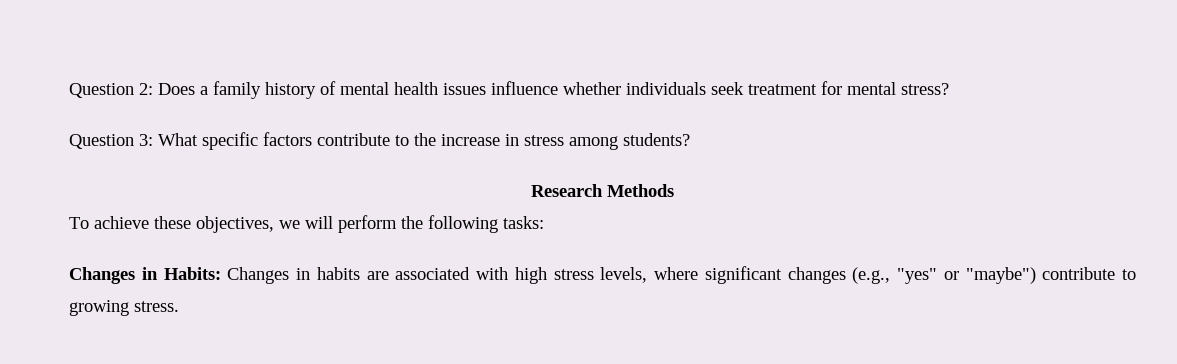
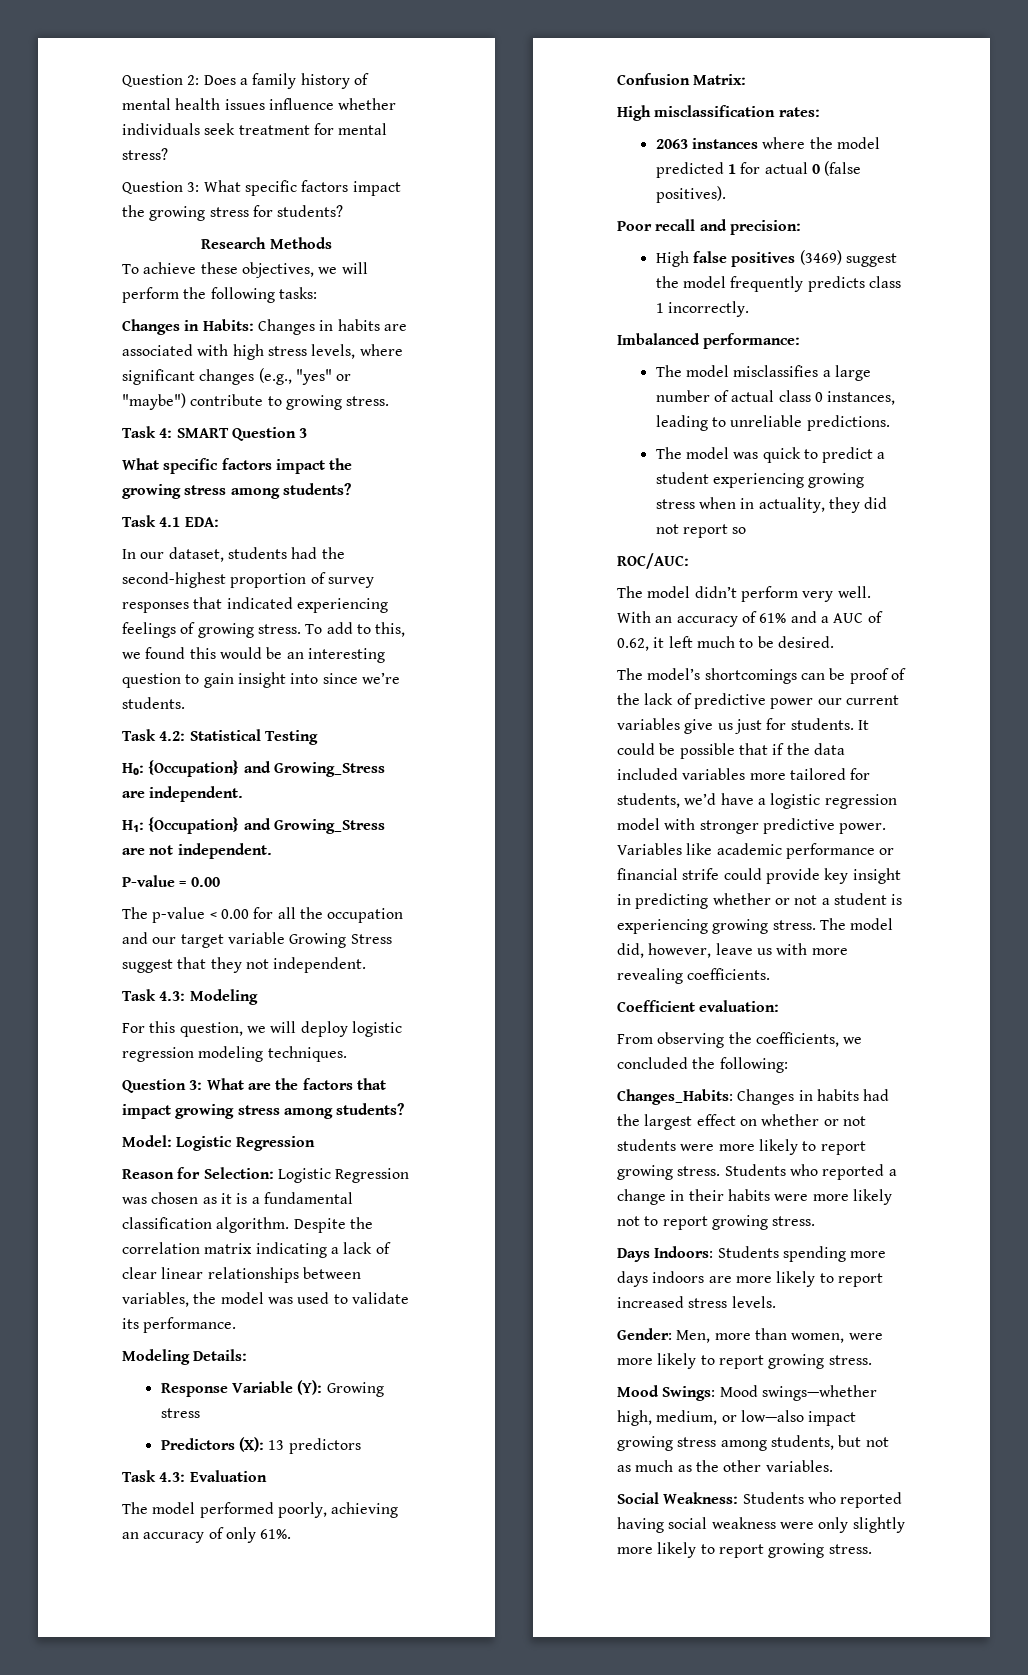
- Question 3: What specific factors contribute to the increase in stress among students?
+ Question 3: What specific factors impact the growing stress for students?
+ Task 4: SMART Question 3
+ What specific factors impact the growing stress among students?
+ Task 4.1 EDA:
+ In our dataset, students had the second-highest proportion of survey responses that indicated experiencing feelings of growing stress. To add to this, we found this would be an interesting question to gain insight into since we’re students.
+ Task 4.2: Statistical Testing
+ H₀: {Occupation} and Growing_Stress are independent.
+ H₁: {Occupation} and Growing_Stress are not independent.
+ P-value = 0.00
+ The p-value < 0.00 for all the occupation and our target variable Growing Stress suggest that they not independent.
+ Task 4.3: Modeling
+ For this question, we will deploy logistic regression modeling techniques.
+ Question 3: What are the factors that impact growing stress among students?
+ Model: Logistic Regression
+ Reason for Selection: Logistic Regression was chosen as it is a fundamental classification algorithm. Despite the correlation matrix indicating a lack of clear linear relationships between variables, the model was used to validate its performance.
+ Modeling Details:
+ Response Variable (Y): Growing stress
+ Predictors (X): 13 predictors
+ Task 4.3: Evaluation
+ The model performed poorly, achieving an accuracy of only 61%.
+ Confusion Matrix:
+ High misclassification rates:
+ 2063 instances where the model predicted 1 for actual 0 (false positives).
+ Poor recall and precision:
+ High false positives (3469) suggest the model frequently predicts class 1 incorrectly.
+ Imbalanced performance:
+ The model misclassifies a large number of actual class 0 instances, leading to unreliable predictions.
+ The model was quick to predict a student experiencing growing stress when in actuality, they did not report so
+ ROC/AUC:
+ The model didn’t perform very well. With an accuracy of 61% and a AUC of 0.62, it left much to be desired.
+ The model’s shortcomings can be proof of the lack of predictive power our current variables give us just for students. It could be possible that if the data included variables more tailored for students, we’d have a logistic regression model with stronger predictive power. Variables like academic performance or financial strife could provide key insight in predicting whether or not a student is experiencing growing stress. The model did, however, leave us with more revealing coefficients.
+ Coefficient evaluation:
+ From observing the coefficients, we concluded the following:
+ Changes_Habits: Changes in habits had the largest effect on whether or not students were more likely to report growing stress. Students who reported a change in their habits were more likely not to report growing stress.
+ Days Indoors: Students spending more days indoors are more likely to report increased stress levels.
+ Gender: Men, more than women, were more likely to report growing stress.
+ Mood Swings: Mood swings—whether high, medium, or low—also impact growing stress among students, but not as much as the other variables.
+ Social Weakness: Students who reported having social weakness were only slightly more likely to report growing stress.

